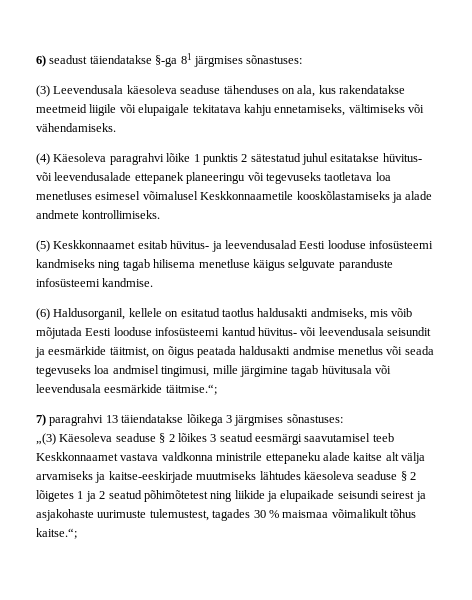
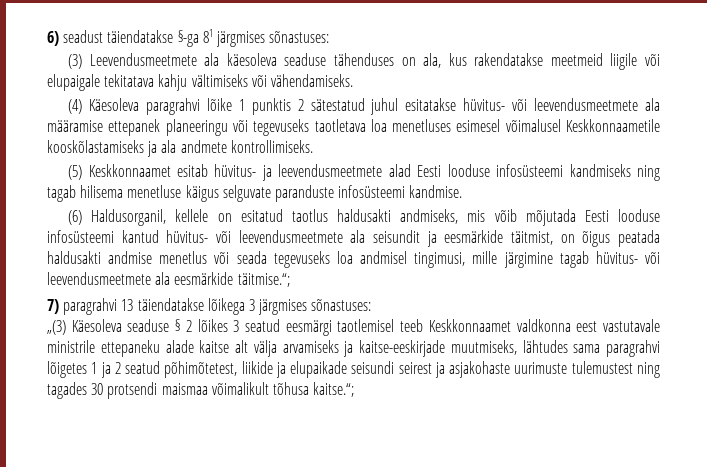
- (3) Leevendusala käesoleva seaduse tähenduses on ala, kus rakendatakse meetmeid liigile või elupaigale tekitatava kahju ennetamiseks, vältimiseks või vähendamiseks.
+ (3) Leevendusmeetmete ala käesoleva seaduse tähenduses on ala, kus rakendatakse meetmeid liigile või elupaigale tekitatava kahju vältimiseks või vähendamiseks.
- (4) Käesoleva paragrahvi lõike 1 punktis 2 sätestatud juhul esitatakse hüvitus- või leevendusalade ettepanek planeeringu või tegevuseks taotletava loa menetluses esimesel võimalusel Keskkonnaametile kooskõlastamiseks ja alade andmete kontrollimiseks.
+ (4) Käesoleva paragrahvi lõike 1 punktis 2 sätestatud juhul esitatakse hüvitus- või leevendusmeetmete ala määramise ettepanek planeeringu või tegevuseks taotletava loa menetluses esimesel võimalusel Keskkonnaametile kooskõlastamiseks ja ala andmete kontrollimiseks.
- (5) Keskkonnaamet esitab hüvitus- ja leevendusalad Eesti looduse infosüsteemi kandmiseks ning tagab hilisema menetluse käigus selguvate paranduste infosüsteemi kandmise.
+ (5) Keskkonnaamet esitab hüvitus- ja leevendusmeetmete alad Eesti looduse infosüsteemi kandmiseks ning tagab hilisema menetluse käigus selguvate paranduste infosüsteemi kandmise.
- (6) Haldusorganil, kellele on esitatud taotlus haldusakti andmiseks, mis võib mõjutada Eesti looduse infosüsteemi kantud hüvitus- või leevendusala seisundit ja eesmärkide täitmist, on õigus peatada haldusakti andmise menetlus või seada tegevuseks loa andmisel tingimusi, mille järgimine tagab hüvitusala või leevendusala eesmärkide täitmise.“;
+ (6) Haldusorganil, kellele on esitatud taotlus haldusakti andmiseks, mis võib mõjutada Eesti looduse infosüsteemi kantud hüvitus- või leevendusmeetmete ala seisundit ja eesmärkide täitmist, on õigus peatada haldusakti andmise menetlus või seada tegevuseks loa andmisel tingimusi, mille järgimine tagab hüvitus- või leevendusmeetmete ala eesmärkide täitmise.“;
- „(3) Käesoleva seaduse § 2 lõikes 3 seatud eesmärgi saavutamisel teeb Keskkonnaamet vastava valdkonna ministrile ettepaneku alade kaitse alt välja arvamiseks ja kaitse-eeskirjade muutmiseks lähtudes käesoleva seaduse § 2 lõigetes 1 ja 2 seatud põhimõtetest ning liikide ja elupaikade seisundi seirest ja asjakohaste uurimuste tulemustest, tagades 30 % maismaa võimalikult tõhus kaitse.“;
+ „(3) Käesoleva seaduse § 2 lõikes 3 seatud eesmärgi taotlemisel teeb Keskkonnaamet valdkonna eest vastutavale ministrile ettepaneku alade kaitse alt välja arvamiseks ja kaitse-eeskirjade muutmiseks, lähtudes sama paragrahvi lõigetes 1 ja 2 seatud põhimõtetest, liikide ja elupaikade seisundi seirest ja asjakohaste uurimuste tulemustest ning tagades 30 protsendi maismaa võimalikult tõhusa kaitse.“;

